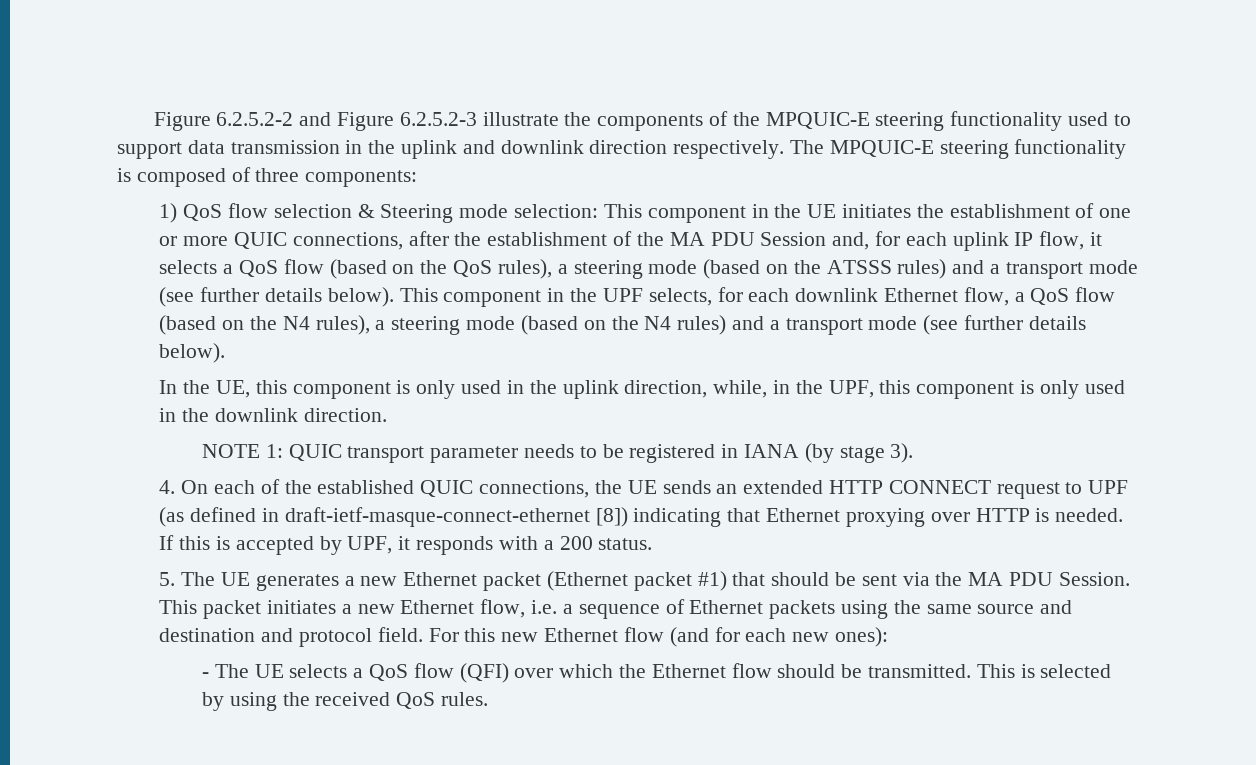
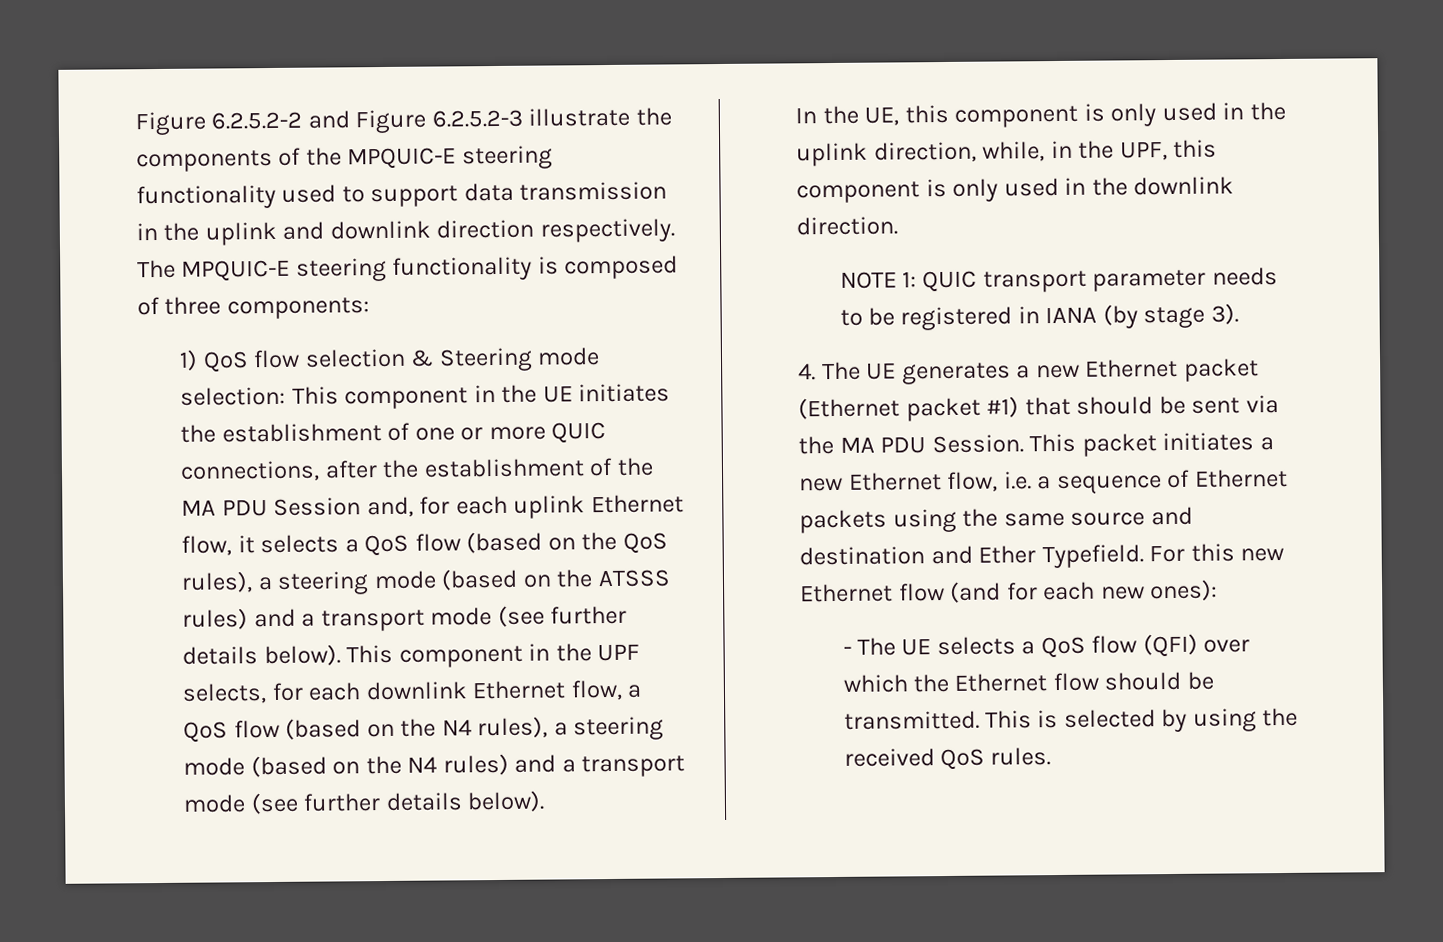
- This component in the UE initiates the establishment of one or more QUIC connections, after the establishment of the MA PDU Session and, for each uplink IP flow, it selects a QoS flow (based on the QoS rules), a steering mode (based on the ATSSS rules) and a transport mode (see further details below).
+ This component in the UE initiates the establishment of one or more QUIC connections, after the establishment of the MA PDU Session and, for each uplink Ethernet flow, it selects a QoS flow (based on the QoS rules), a steering mode (based on the ATSSS rules) and a transport mode (see further details below).
- 4. On each of the established QUIC connections, the UE sends an extended HTTP CONNECT request to UPF (as defined in draft-ietf-masque-connect-ethernet [8]) indicating that Ethernet proxying over HTTP is needed. If this is accepted by UPF, it responds with a 200 status.
- 5. The UE generates a new Ethernet packet (Ethernet packet #1) that should be sent via the MA PDU Session.
+ 4. The UE generates a new Ethernet packet (Ethernet packet #1) that should be sent via the MA PDU Session.
- This packet initiates a new Ethernet flow, i.e. a sequence of Ethernet packets using the same source and destination and protocol field.
+ This packet initiates a new Ethernet flow, i.e. a sequence of Ethernet packets using the same source and destination and Ether Typefield.

